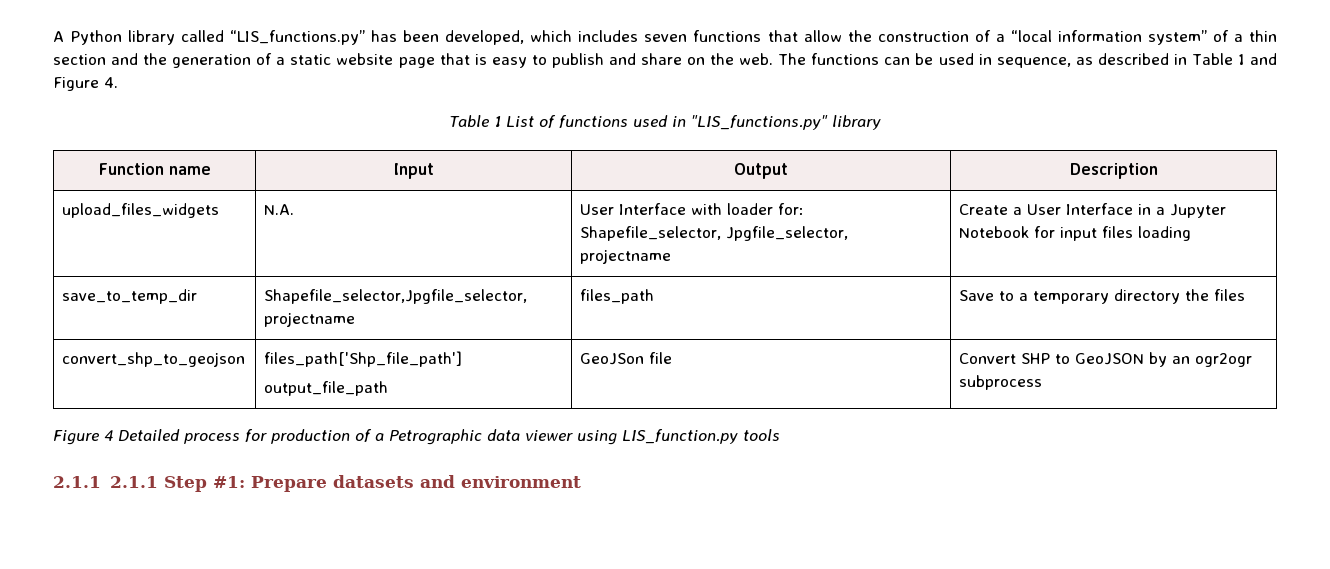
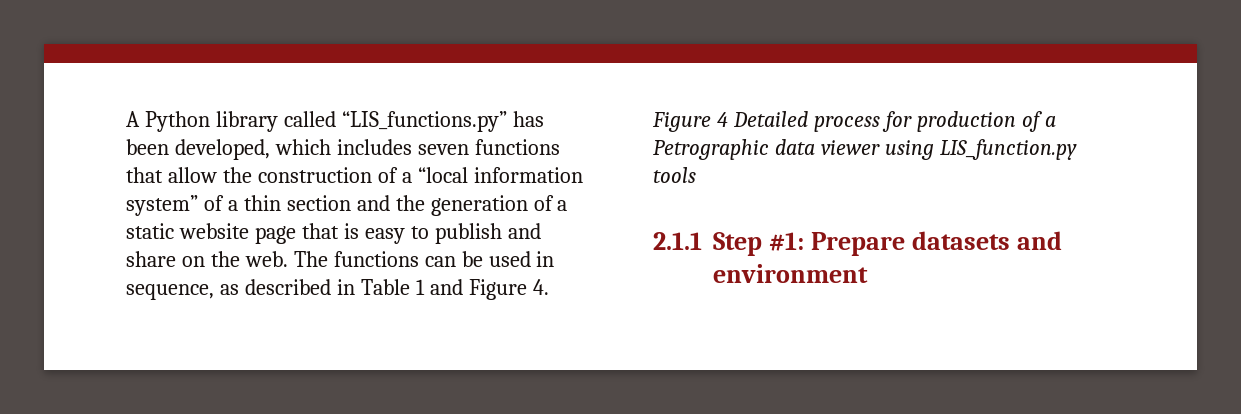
- Table 1 List of functions used in "LIS_functions.py" library
- Function name | Input | Output | Description
- upload_files_widgets | N.A. | User Interface with loader for: Shapefile_selector, Jpgfile_selector, projectname | Create a User Interface in a Jupyter Notebook for input files loading
- save_to_temp_dir | Shapefile_selector,Jpgfile_selector, projectname | files_path | Save to a temporary directory the files
- convert_shp_to_geojson | files_path['Shp_file_path']
- output_file_path | GeoJSon file | Convert SHP to GeoJSON by an ogr2ogr subprocess
- 2.1.1 2.1.1 Step #1: Prepare datasets and environment
+ 2.1.1 Step #1: Prepare datasets and environment

